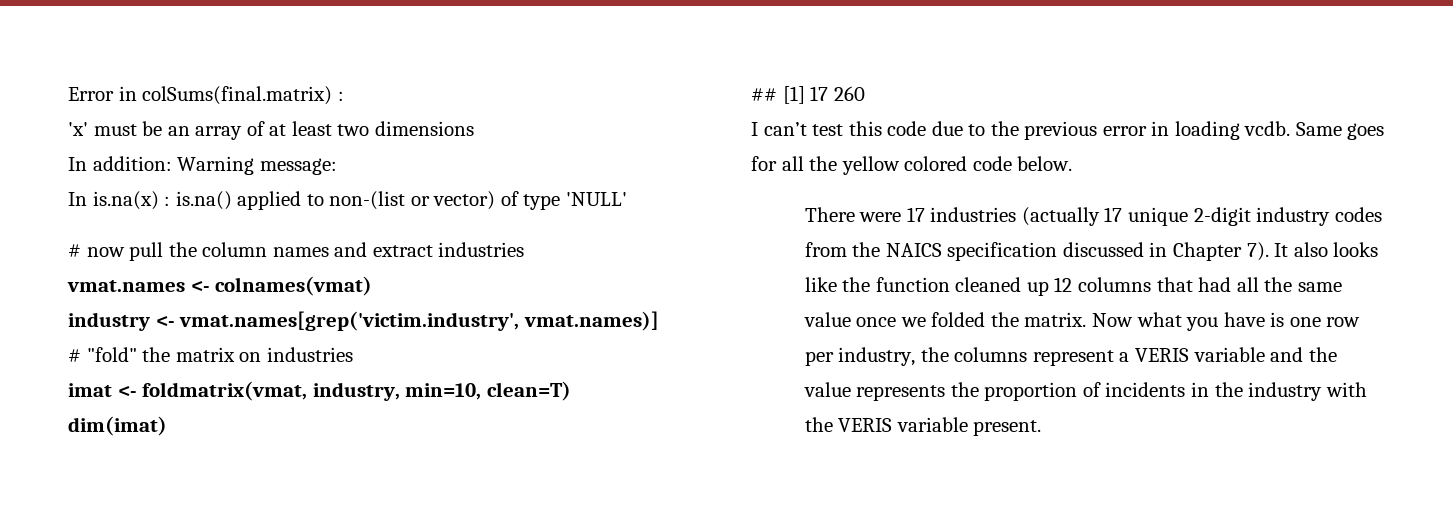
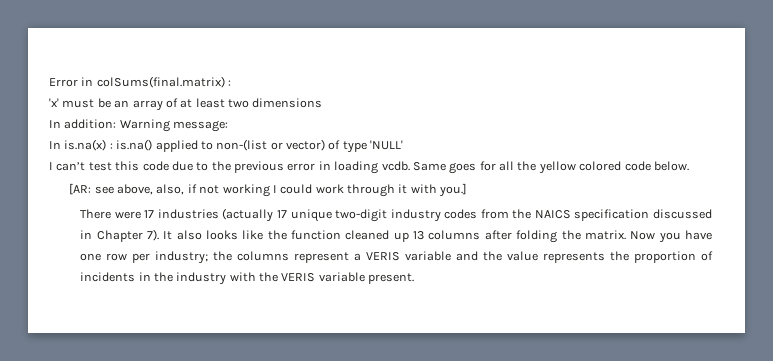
- # now pull the column names and extract industries
- vmat.names <- colnames(vmat)
- industry <- vmat.names[grep('victim.industry', vmat.names)]
- # "fold" the matrix on industries
- imat <- foldmatrix(vmat, industry, min=10, clean=T)
- dim(imat)
- ## [1] 17 260
+ [AR: see above, also, if not working I could work through it with you.]
- There were 17 industries (actually 17 unique 2-digit industry codes from the NAICS specification discussed in Chapter 7).
+ There were 17 industries (actually 17 unique two-digit industry codes from the NAICS specification discussed in Chapter 7).
- It also looks like the function cleaned up 12 columns that had all the same value once we folded the matrix.
+ It also looks like the function cleaned up 13 columns after folding the matrix.
- Now what you have is one row per industry, the columns represent a VERIS variable and the value represents the proportion of incidents in the industry with the VERIS variable present.
+ Now you have one row per industry; the columns represent a VERIS variable and the value represents the proportion of incidents in the industry with the VERIS variable present.

